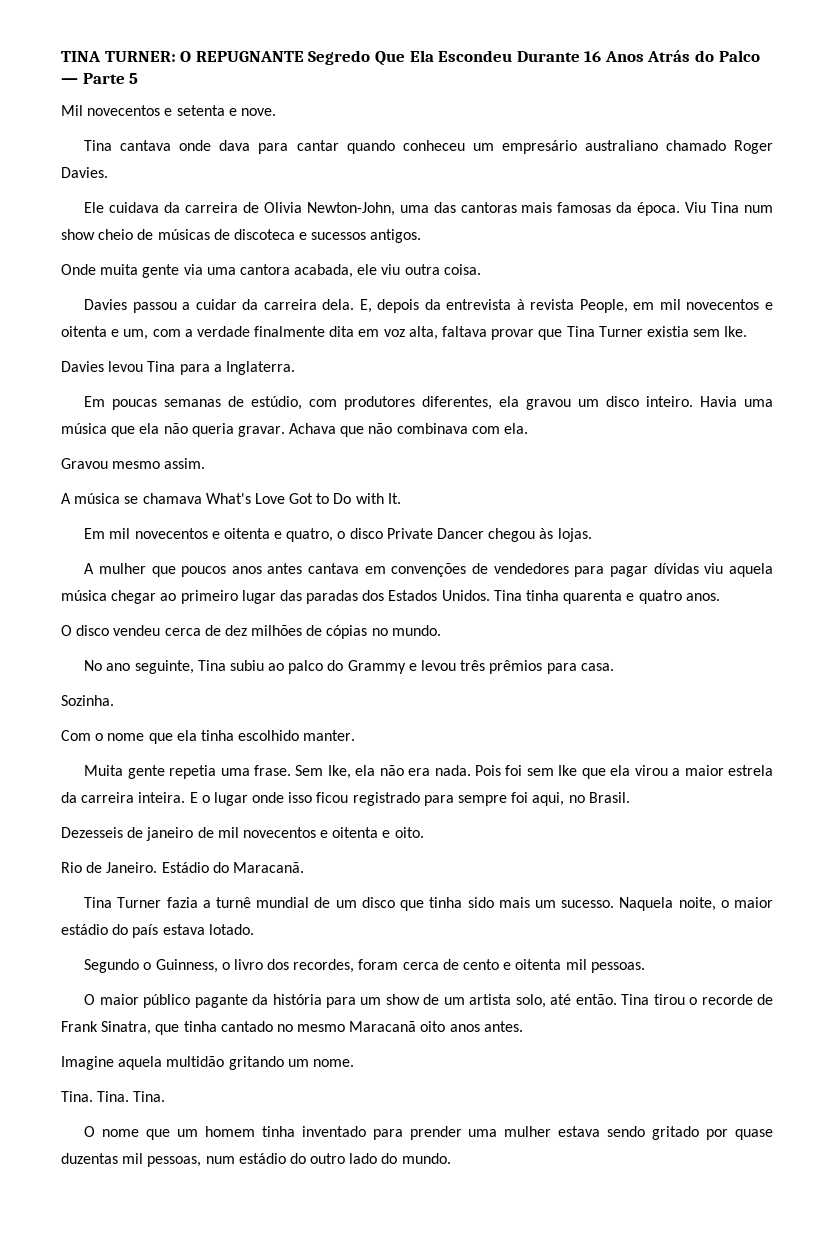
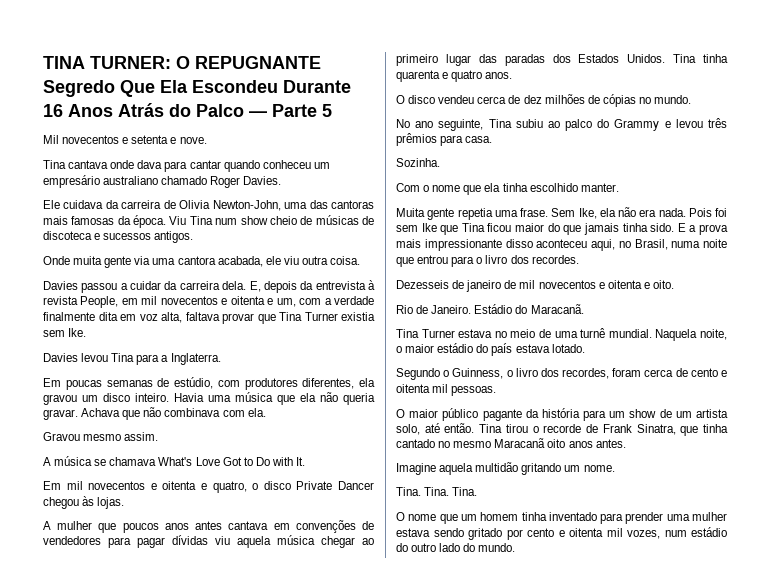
- Pois foi sem Ike que ela virou a maior estrela da carreira inteira. E o lugar onde isso ficou registrado para sempre foi aqui, no Brasil.
+ Pois foi sem Ike que Tina ficou maior do que jamais tinha sido. E a prova mais impressionante disso aconteceu aqui, no Brasil, numa noite que entrou para o livro dos recordes.
- Tina Turner fazia a turnê mundial de um disco que tinha sido mais um sucesso.
+ Tina Turner estava no meio de uma turnê mundial.
- O nome que um homem tinha inventado para prender uma mulher estava sendo gritado por quase duzentas mil pessoas, num estádio do outro lado do mundo.
+ O nome que um homem tinha inventado para prender uma mulher estava sendo gritado por cento e oitenta mil vozes, num estádio do outro lado do mundo.

